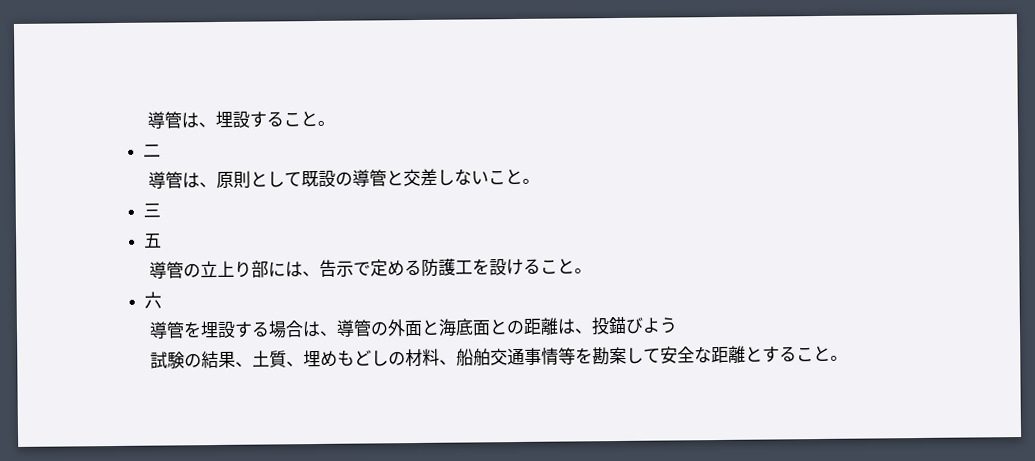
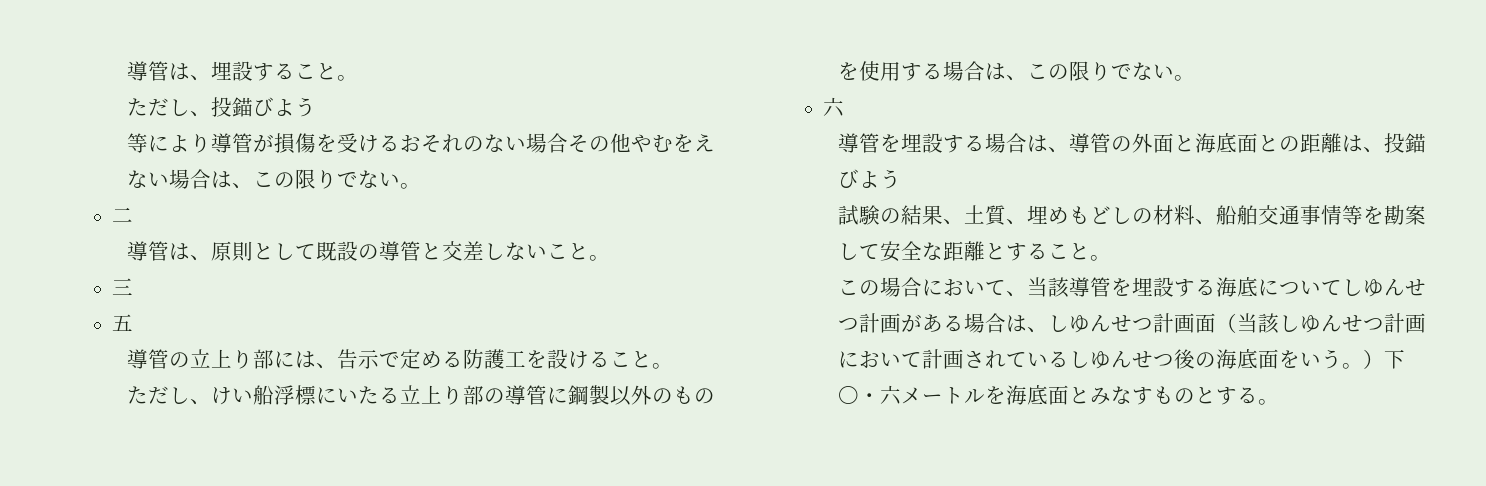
+ ただし、投錨びよう
+ 等により導管が損傷を受けるおそれのない場合その他やむをえない場合は、この限りでない。
+ ただし、けい船浮標にいたる立上り部の導管に鋼製以外のものを使用する場合は、この限りでない。
+ この場合において、当該導管を埋設する海底についてしゆんせつ計画がある場合は、しゆんせつ計画面（当該しゆんせつ計画において計画されているしゆんせつ後の海底面をいう。）下〇・六メートルを海底面とみなすものとする。

